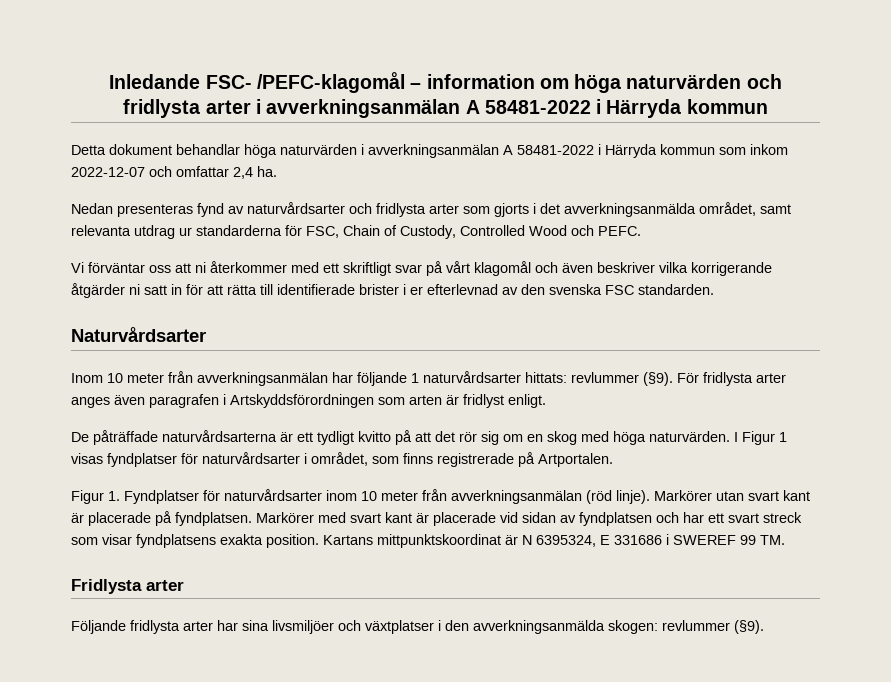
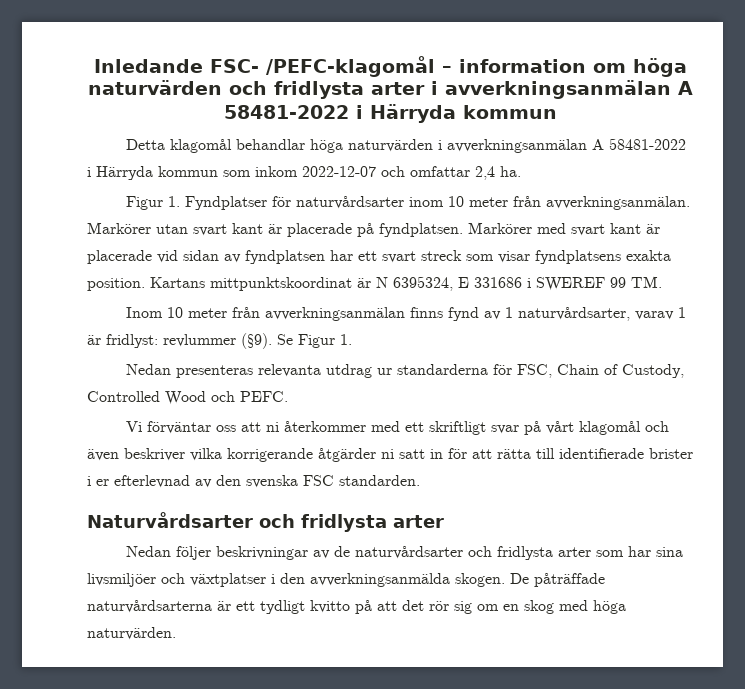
- Detta dokument behandlar höga naturvärden i avverkningsanmälan A 58481-2022 i Härryda kommun som inkom 2022-12-07 och omfattar 2,4 ha.
+ Detta klagomål behandlar höga naturvärden i avverkningsanmälan A 58481-2022 i Härryda kommun som inkom 2022-12-07 och omfattar 2,4 ha.
- Nedan presenteras fynd av naturvårdsarter och fridlysta arter som gjorts i det avverkningsanmälda området, samt relevanta utdrag ur standarderna för FSC, Chain of Custody, Controlled Wood och PEFC.
+ Figur 1. Fyndplatser för naturvårdsarter inom 10 meter från avverkningsanmälan. Markörer utan svart kant är placerade på fyndplatsen. Markörer med svart kant är placerade vid sidan av fyndplatsen har ett svart streck som visar fyndplatsens exakta position. Kartans mittpunktskoordinat är N 6395324, E 331686 i SWEREF 99 TM.
+ Inom 10 meter från avverkningsanmälan finns fynd av 1 naturvårdsarter, varav 1 är fridlyst: revlummer (§9). Se Figur 1.
+ Nedan presenteras relevanta utdrag ur standarderna för FSC, Chain of Custody, Controlled Wood och PEFC.
- Naturvårdsarter
- Inom 10 meter från avverkningsanmälan har följande 1 naturvårdsarter hittats: revlummer (§9). För fridlysta arter anges även paragrafen i Artskyddsförordningen som arten är fridlyst enligt.
- De påträffade naturvårdsarterna är ett tydligt kvitto på att det rör sig om en skog med höga naturvärden. I Figur 1 visas fyndplatser för naturvårdsarter i området, som finns registrerade på Artportalen.
- Figur 1. Fyndplatser för naturvårdsarter inom 10 meter från avverkningsanmälan (röd linje). Markörer utan svart kant är placerade på fyndplatsen. Markörer med svart kant är placerade vid sidan av fyndplatsen och har ett svart streck som visar fyndplatsens exakta position. Kartans mittpunktskoordinat är N 6395324, E 331686 i SWEREF 99 TM.
- Fridlysta arter
- Följande fridlysta arter har sina livsmiljöer och växtplatser i den avverkningsanmälda skogen: revlummer (§9).
+ Naturvårdsarter och fridlysta arter
+ Nedan följer beskrivningar av de naturvårdsarter och fridlysta arter som har sina livsmiljöer och växtplatser i den avverkningsanmälda skogen. De påträffade naturvårdsarterna är ett tydligt kvitto på att det rör sig om en skog med höga naturvärden.

